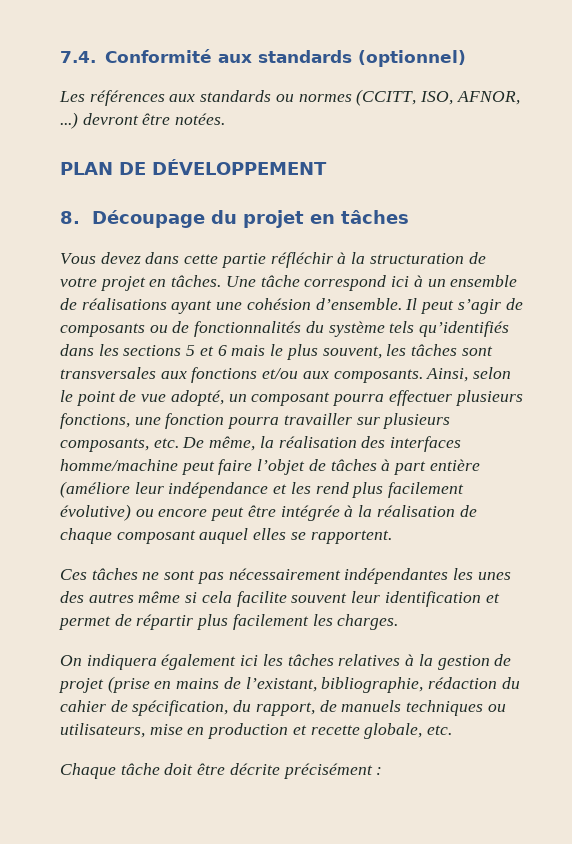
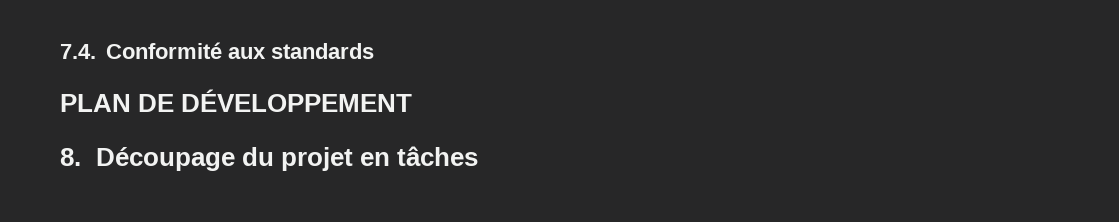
- 7.4. Conformité aux standards (optionnel)
- Les références aux standards ou normes (CCITT, ISO, AFNOR, ...) devront être notées.
+ 7.4. Conformité aux standards
- Vous devez dans cette partie réfléchir à la structuration de votre projet en tâches. Une tâche correspond ici à un ensemble de réalisations ayant une cohésion d’ensemble. Il peut s’agir de composants ou de fonctionnalités du système tels qu’identifiés dans les sections 5 et 6 mais le plus souvent, les tâches sont transversales aux fonctions et/ou aux composants. Ainsi, selon le point de vue adopté, un composant pourra effectuer plusieurs fonctions, une fonction pourra travailler sur plusieurs composants, etc. De même, la réalisation des interfaces homme/machine peut faire l’objet de tâches à part entière (améliore leur indépendance et les rend plus facilement évolutive) ou encore peut être intégrée à la réalisation de chaque composant auquel elles se rapportent.
- Ces tâches ne sont pas nécessairement indépendantes les unes des autres même si cela facilite souvent leur identification et permet de répartir plus facilement les charges.
- On indiquera également ici les tâches relatives à la gestion de projet (prise en mains de l’existant, bibliographie, rédaction du cahier de spécification, du rapport, de manuels techniques ou utilisateurs, mise en production et recette globale, etc.
- Chaque tâche doit être décrite précisément :

